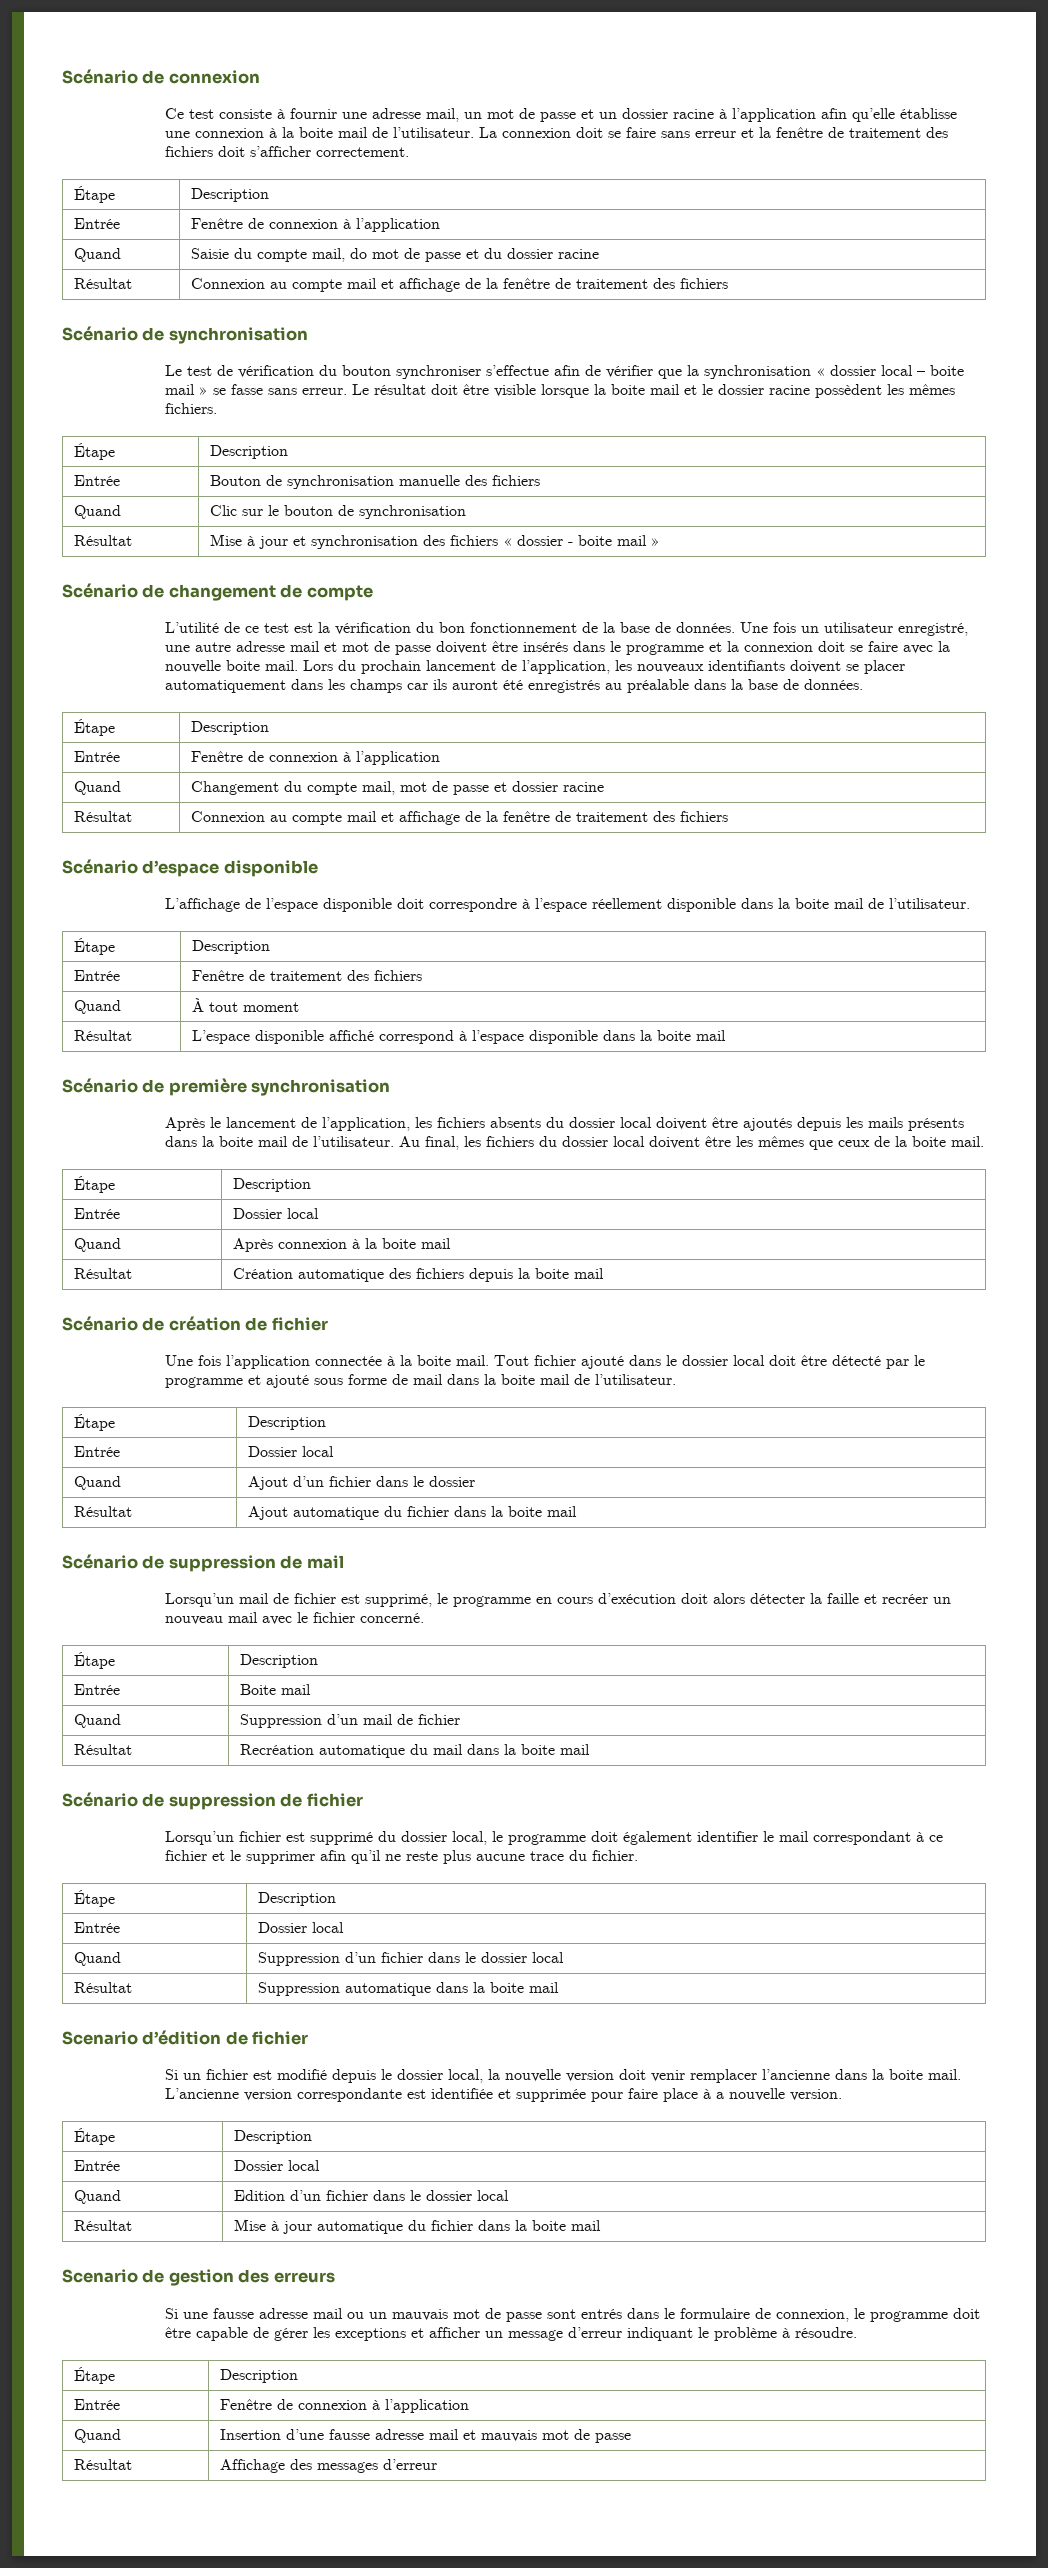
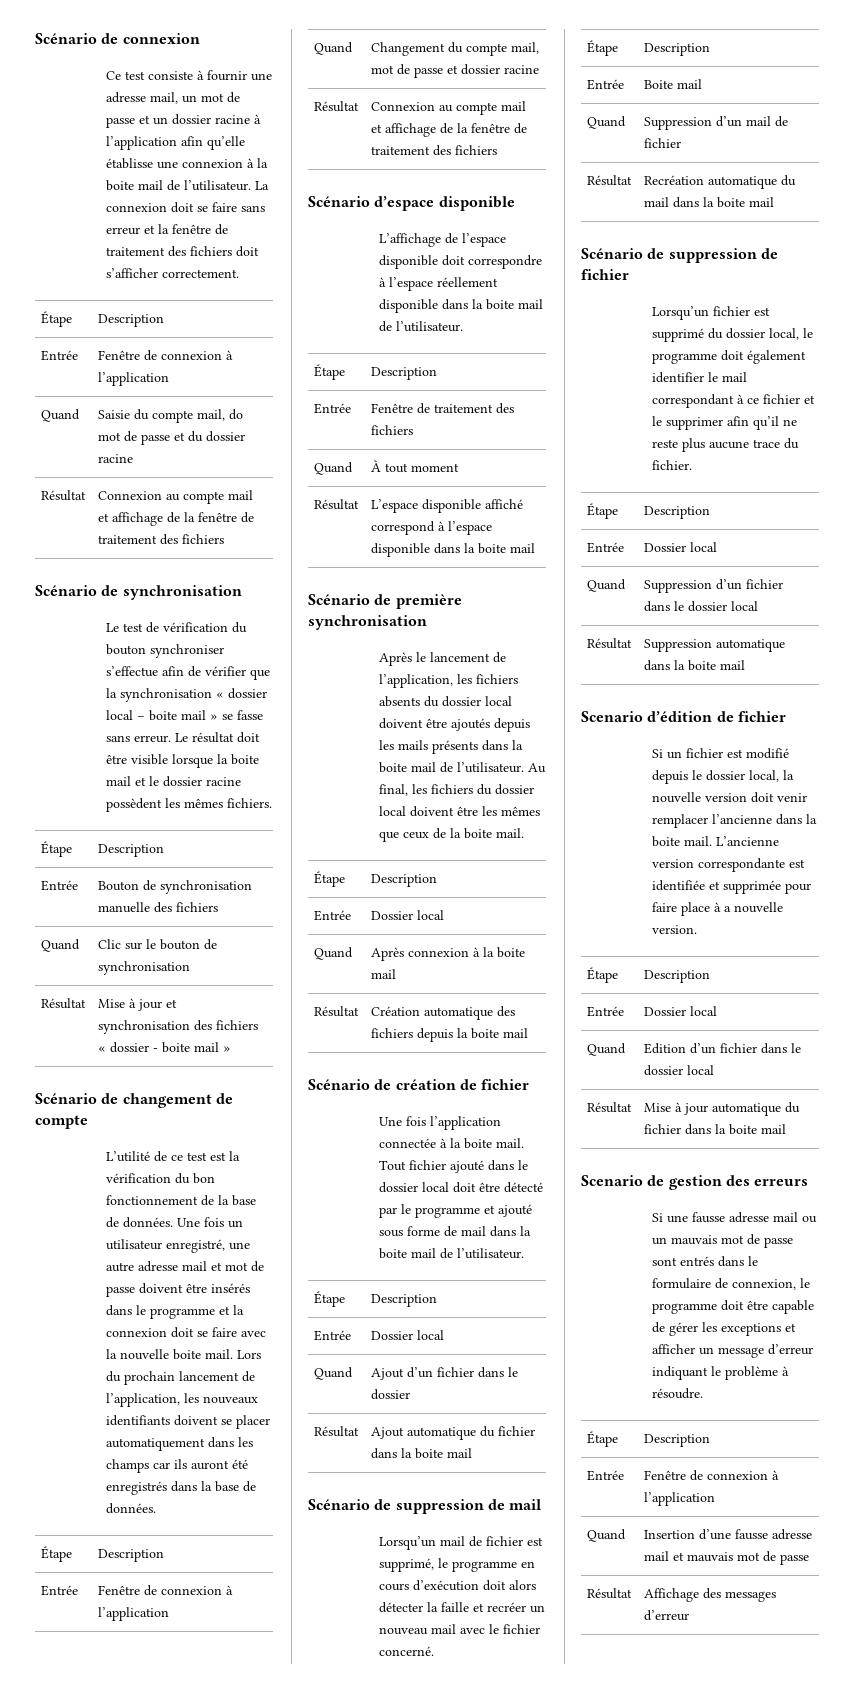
- Lors du prochain lancement de l’application, les nouveaux identifiants doivent se placer automatiquement dans les champs car ils auront été enregistrés au préalable dans la base de données.
+ Lors du prochain lancement de l’application, les nouveaux identifiants doivent se placer automatiquement dans les champs car ils auront été enregistrés dans la base de données.

